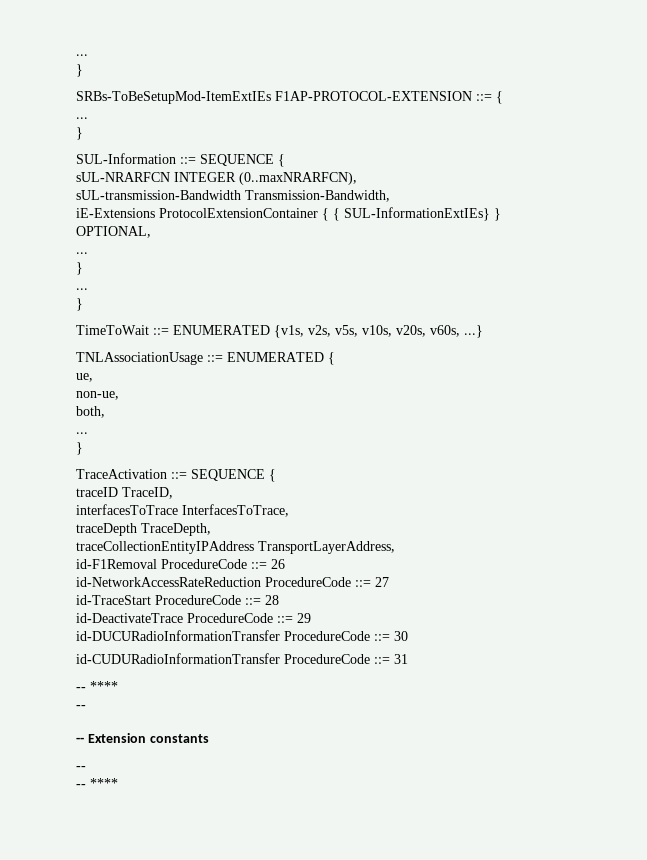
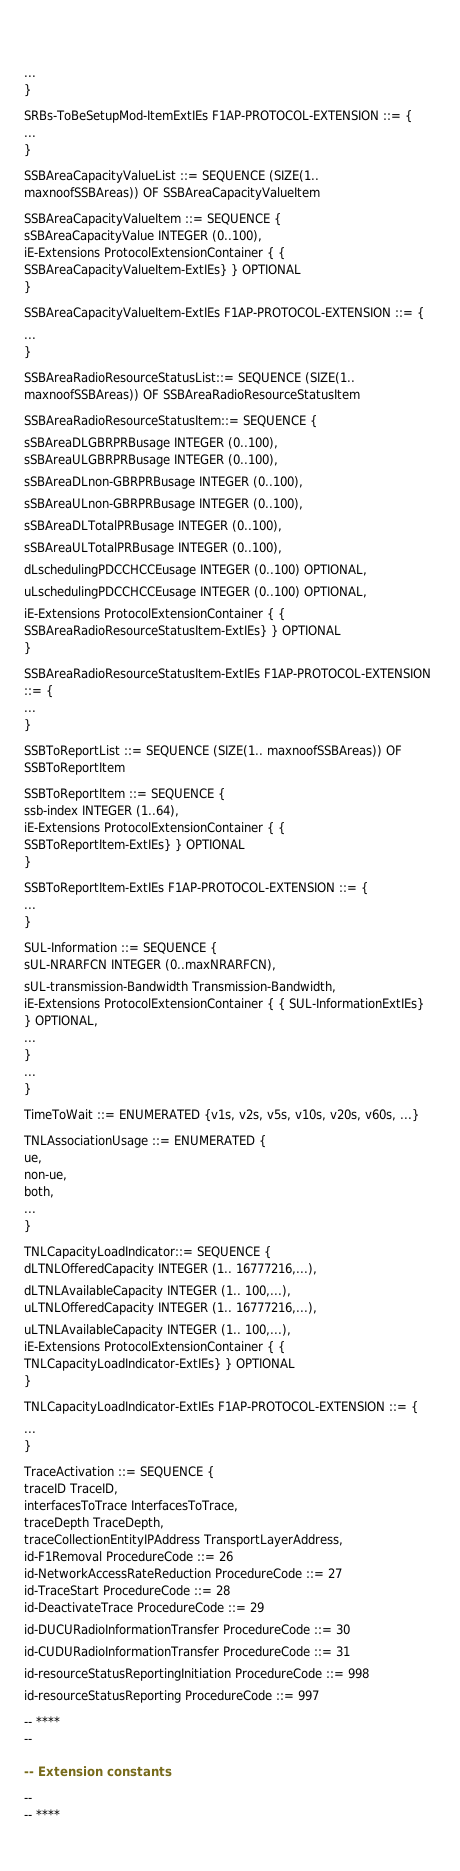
+ SSBAreaCapacityValueList ::= SEQUENCE (SIZE(1.. maxnoofSSBAreas)) OF SSBAreaCapacityValueItem
+ SSBAreaCapacityValueItem ::= SEQUENCE {
+ sSBAreaCapacityValue INTEGER (0..100),
+ iE-Extensions ProtocolExtensionContainer { { SSBAreaCapacityValueItem-ExtIEs} } OPTIONAL
+ }
+ SSBAreaCapacityValueItem-ExtIEs F1AP-PROTOCOL-EXTENSION ::= {
+ ...
+ }
+ SSBAreaRadioResourceStatusList::= SEQUENCE (SIZE(1.. maxnoofSSBAreas)) OF SSBAreaRadioResourceStatusItem
+ SSBAreaRadioResourceStatusItem::= SEQUENCE {
+ sSBAreaDLGBRPRBusage INTEGER (0..100),
+ sSBAreaULGBRPRBusage INTEGER (0..100),
+ sSBAreaDLnon-GBRPRBusage INTEGER (0..100),
+ sSBAreaULnon-GBRPRBusage INTEGER (0..100),
+ sSBAreaDLTotalPRBusage INTEGER (0..100),
+ sSBAreaULTotalPRBusage INTEGER (0..100),
+ dLschedulingPDCCHCCEusage INTEGER (0..100) OPTIONAL,
+ uLschedulingPDCCHCCEusage INTEGER (0..100) OPTIONAL,
+ iE-Extensions ProtocolExtensionContainer { { SSBAreaRadioResourceStatusItem-ExtIEs} } OPTIONAL
+ }
+ SSBAreaRadioResourceStatusItem-ExtIEs F1AP-PROTOCOL-EXTENSION ::= {
+ ...
+ }
+ SSBToReportList ::= SEQUENCE (SIZE(1.. maxnoofSSBAreas)) OF SSBToReportItem
+ SSBToReportItem ::= SEQUENCE {
+ ssb-index INTEGER (1..64),
+ iE-Extensions ProtocolExtensionContainer { { SSBToReportItem-ExtIEs} } OPTIONAL
+ }
+ SSBToReportItem-ExtIEs F1AP-PROTOCOL-EXTENSION ::= {
+ ...
+ }
+ TNLCapacityLoadIndicator::= SEQUENCE {
+ dLTNLOfferedCapacity INTEGER (1.. 16777216,...),
+ dLTNLAvailableCapacity INTEGER (1.. 100,...),
+ uLTNLOfferedCapacity INTEGER (1.. 16777216,...),
+ uLTNLAvailableCapacity INTEGER (1.. 100,...),
+ iE-Extensions ProtocolExtensionContainer { { TNLCapacityLoadIndicator-ExtIEs} } OPTIONAL
+ }
+ TNLCapacityLoadIndicator-ExtIEs F1AP-PROTOCOL-EXTENSION ::= {
+ ...
+ }
+ id-resourceStatusReportingInitiation ProcedureCode ::= 998
+ id-resourceStatusReporting ProcedureCode ::= 997

